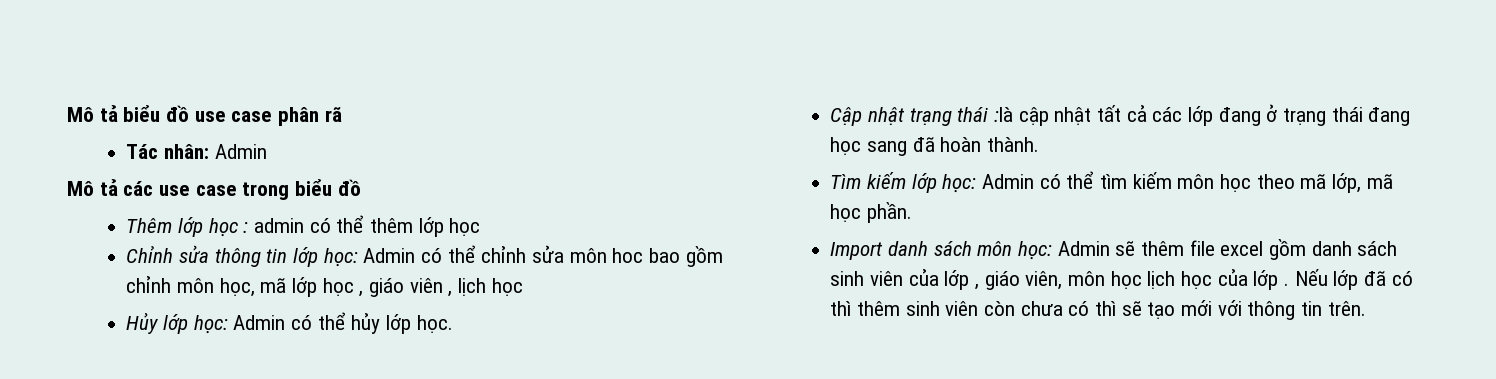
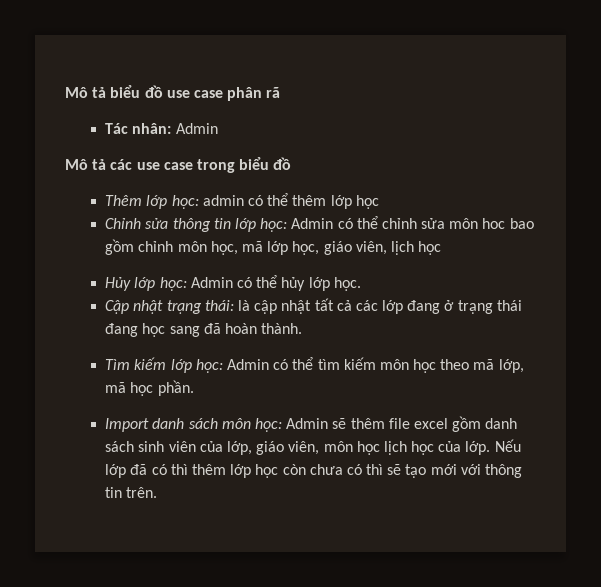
- Thêm lớp học : admin có thể thêm lớp học
+ Thêm lớp học: admin có thể thêm lớp học
- Chỉnh sửa thông tin lớp học: Admin có thể chỉnh sửa môn hoc bao gồm chỉnh môn học, mã lớp học , giáo viên , lịch học
+ Chỉnh sửa thông tin lớp học: Admin có thể chỉnh sửa môn hoc bao gồm chỉnh môn học, mã lớp học, giáo viên, lịch học
- Cập nhật trạng thái :là cập nhật tất cả các lớp đang ở trạng thái đang học sang đã hoàn thành.
+ Cập nhật trạng thái: là cập nhật tất cả các lớp đang ở trạng thái đang học sang đã hoàn thành.
- Import danh sách môn học: Admin sẽ thêm file excel gồm danh sách sinh viên của lớp , giáo viên, môn học lịch học của lớp .
+ Import danh sách môn học: Admin sẽ thêm file excel gồm danh sách sinh viên của lớp, giáo viên, môn học lịch học của lớp.
- Nếu lớp đã có thì thêm sinh viên còn chưa có thì sẽ tạo mới với thông tin trên.
+ Nếu lớp đã có thì thêm lớp học còn chưa có thì sẽ tạo mới với thông tin trên.

